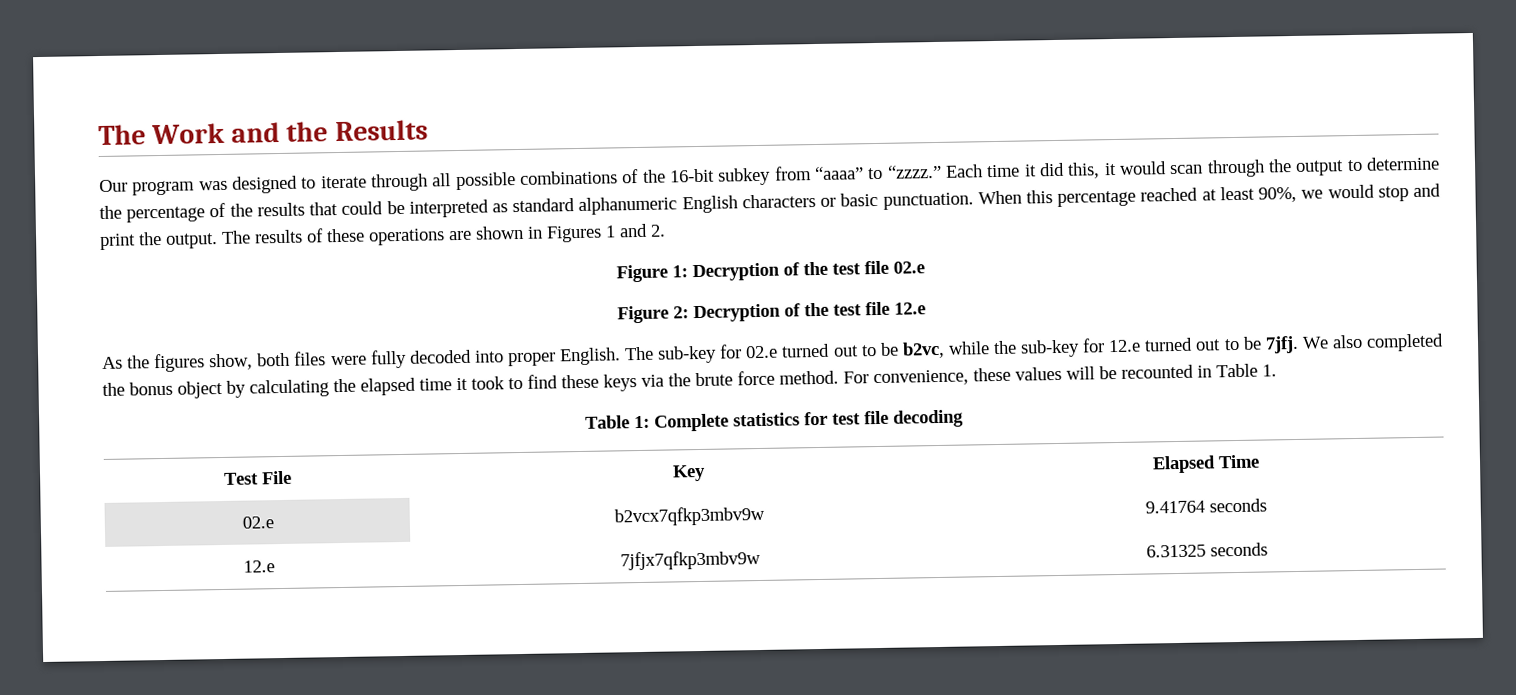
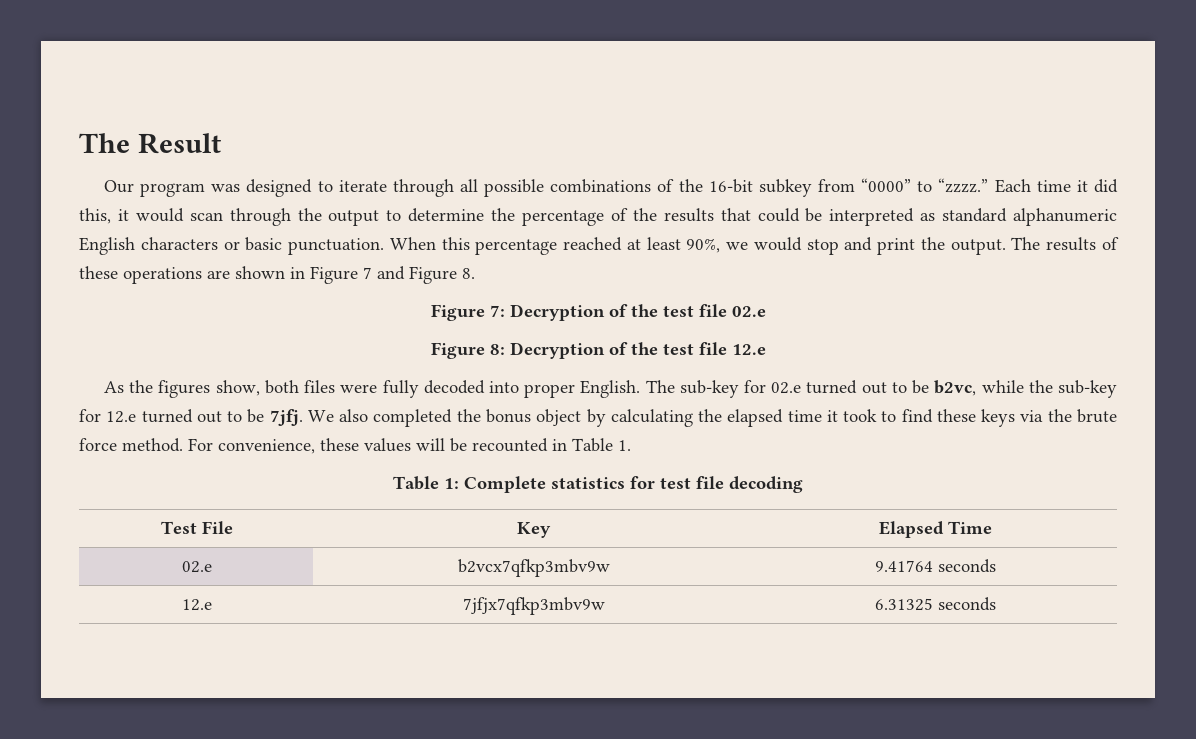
- The Work and the Results
+ The Result
- Our program was designed to iterate through all possible combinations of the 16-bit subkey from “aaaa” to “zzzz.”
+ Our program was designed to iterate through all possible combinations of the 16-bit subkey from “0000” to “zzzz.”
- The results of these operations are shown in Figures 1 and 2.
- Figure 1: Decryption of the test file 02.e
+ The results of these operations are shown in Figure 7 and Figure 8.
+ Figure 7: Decryption of the test file 02.e
- Figure 2: Decryption of the test file 12.e
+ Figure 8: Decryption of the test file 12.e

